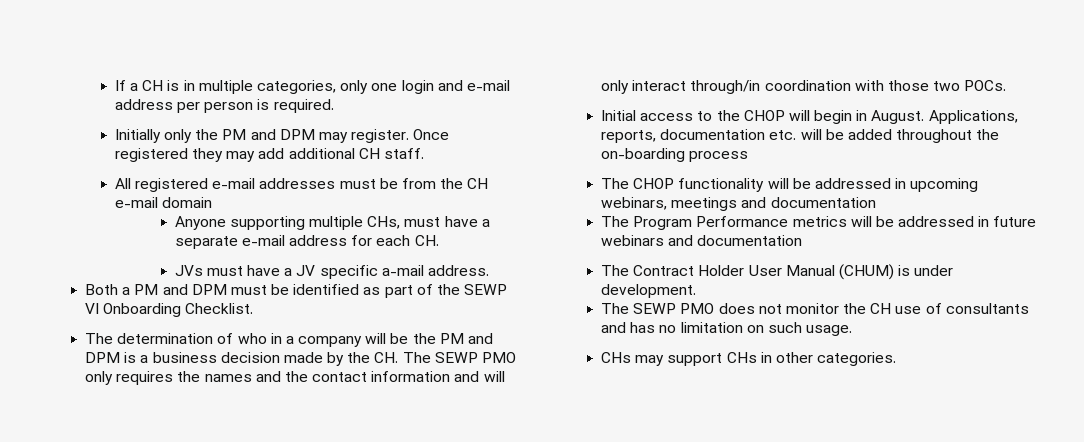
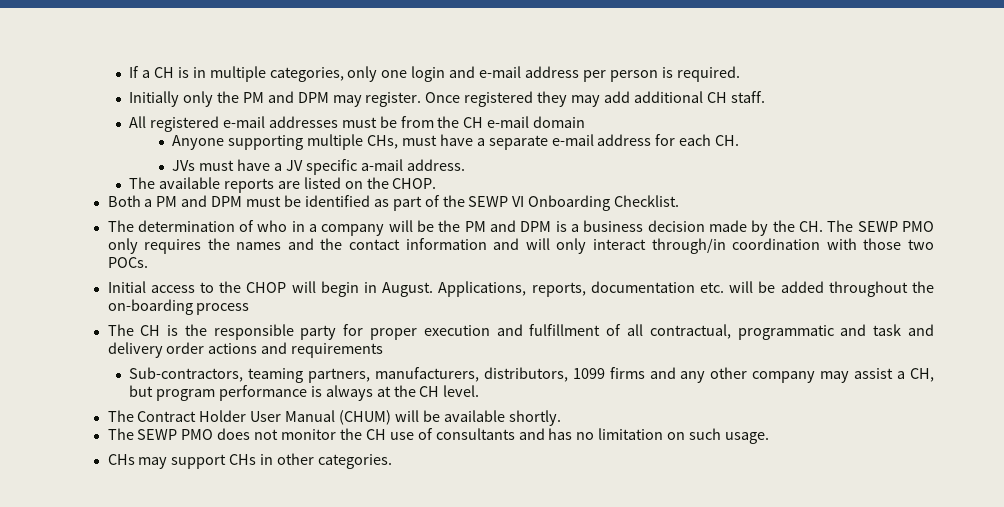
+ The available reports are listed on the CHOP.
- The CHOP functionality will be addressed in upcoming webinars, meetings and documentation
- The Program Performance metrics will be addressed in future webinars and documentation
+ The CH is the responsible party for proper execution and fulfillment of all contractual, programmatic and task and delivery order actions and requirements
+ Sub-contractors, teaming partners, manufacturers, distributors, 1099 firms and any other company may assist a CH, but program performance is always at the CH level.
- The Contract Holder User Manual (CHUM) is under development.
+ The Contract Holder User Manual (CHUM) will be available shortly.

